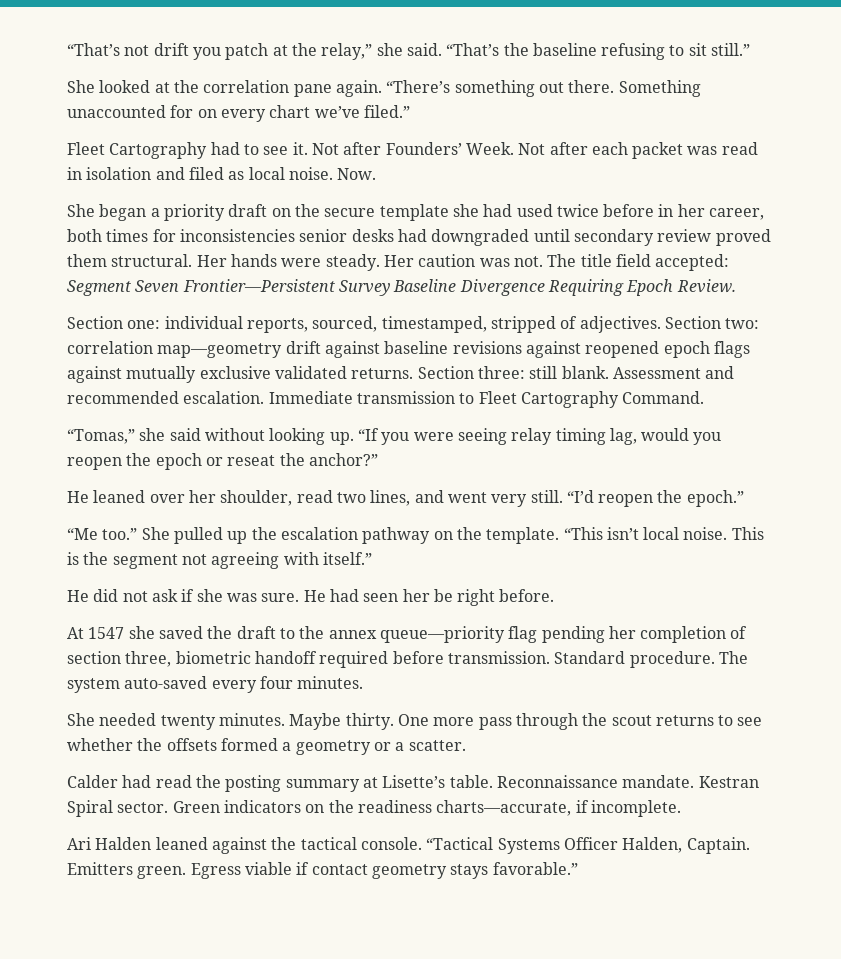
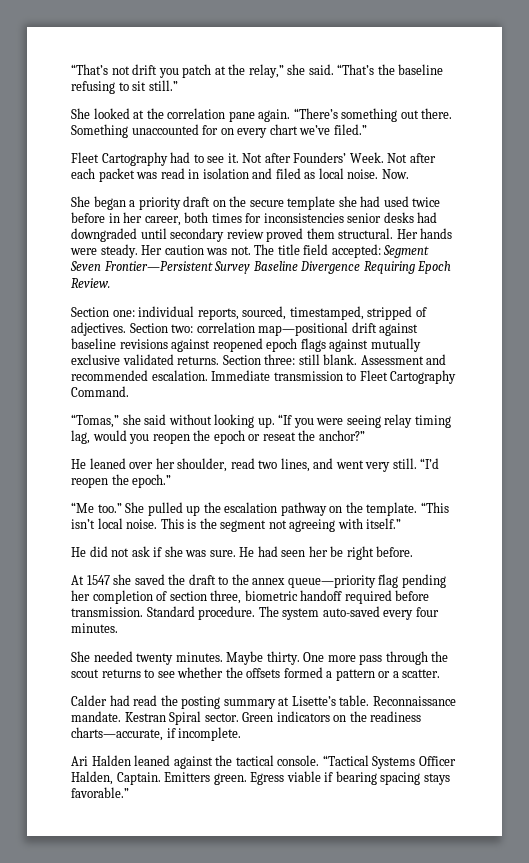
- Section two: correlation map—geometry drift against baseline revisions against reopened epoch flags against mutually exclusive validated returns.
+ Section two: correlation map—positional drift against baseline revisions against reopened epoch flags against mutually exclusive validated returns.
- One more pass through the scout returns to see whether the offsets formed a geometry or a scatter.
+ One more pass through the scout returns to see whether the offsets formed a pattern or a scatter.
- Egress viable if contact geometry stays favorable.”
+ Egress viable if bearing spacing stays favorable.”

